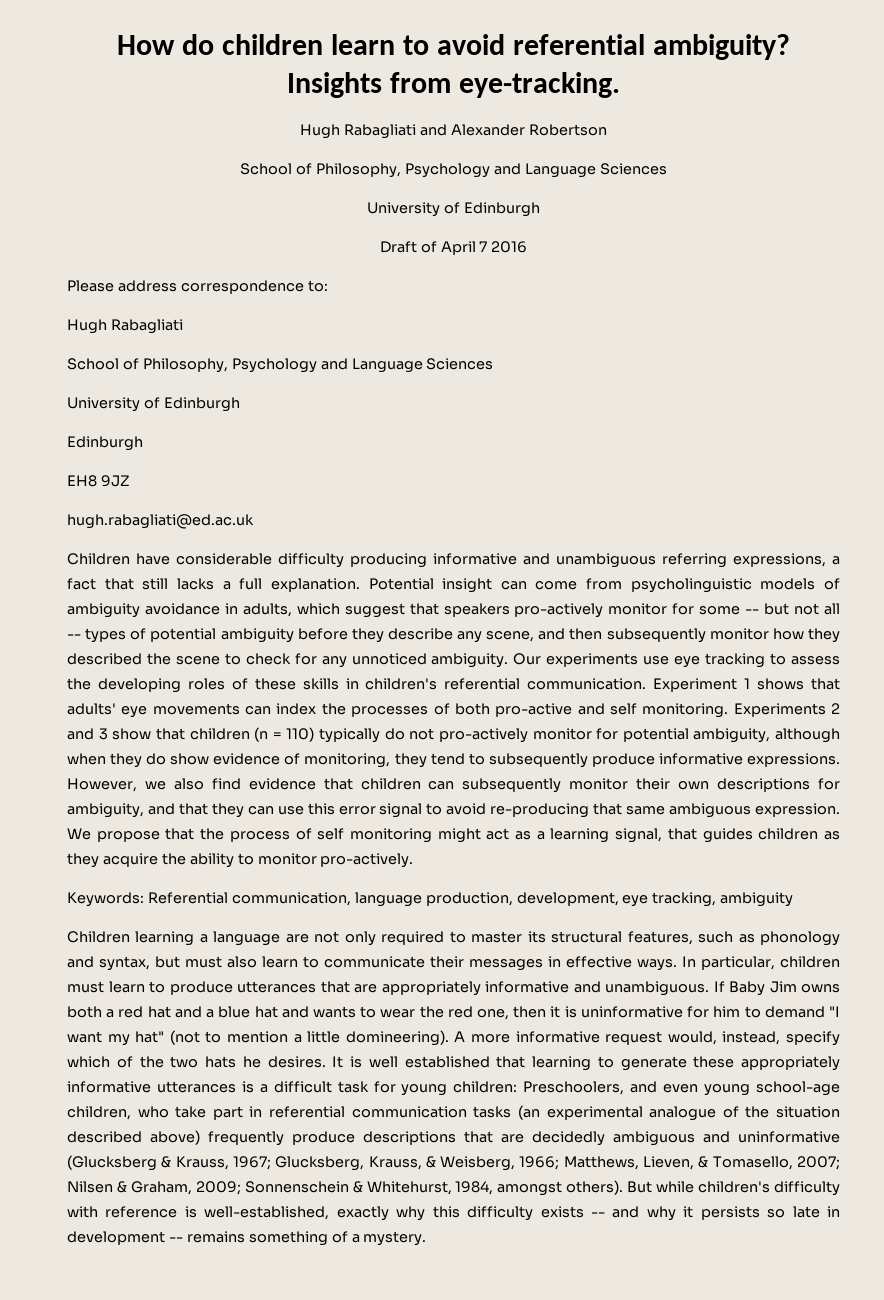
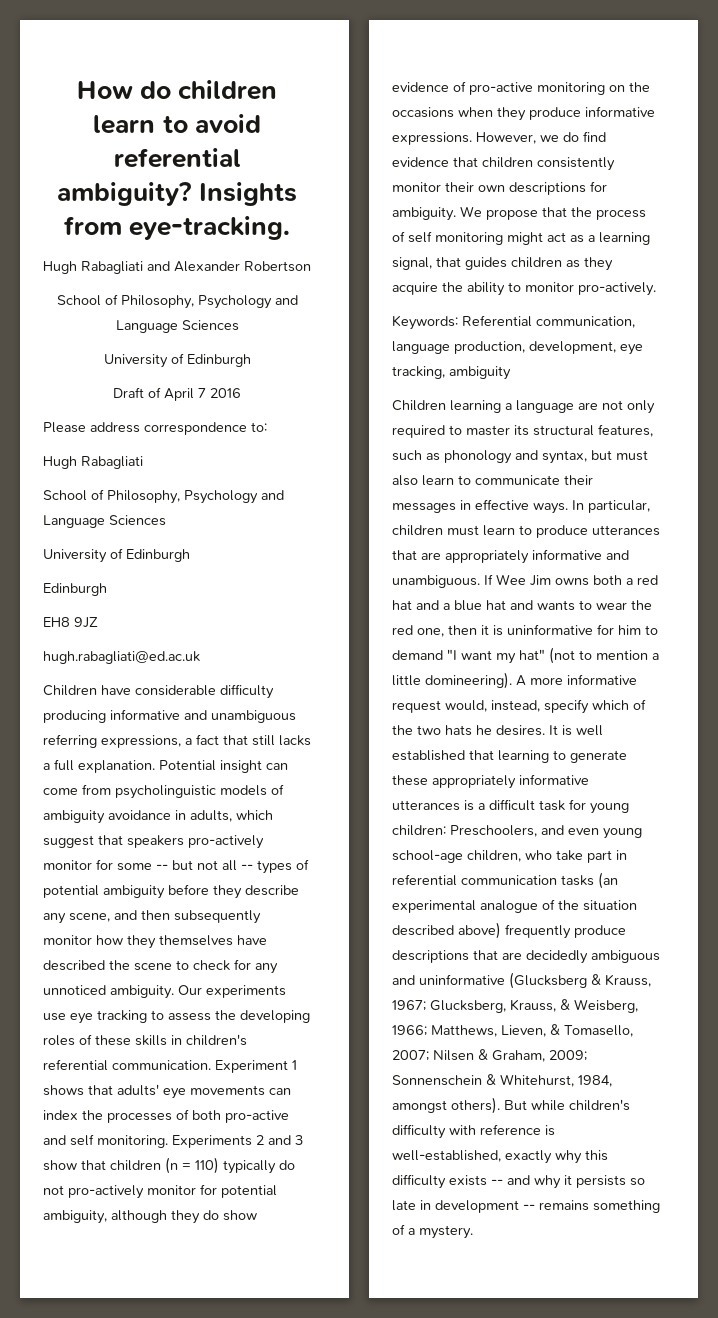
- Potential insight can come from psycholinguistic models of ambiguity avoidance in adults, which suggest that speakers pro-actively monitor for some -- but not all -- types of potential ambiguity before they describe any scene, and then subsequently monitor how they described the scene to check for any unnoticed ambiguity.
+ Potential insight can come from psycholinguistic models of ambiguity avoidance in adults, which suggest that speakers pro-actively monitor for some -- but not all -- types of potential ambiguity before they describe any scene, and then subsequently monitor how they themselves have described the scene to check for any unnoticed ambiguity.
- Experiments 2 and 3 show that children (n = 110) typically do not pro-actively monitor for potential ambiguity, although when they do show evidence of monitoring, they tend to subsequently produce informative expressions.
+ Experiments 2 and 3 show that children (n = 110) typically do not pro-actively monitor for potential ambiguity, although they do show evidence of pro-active monitoring on the occasions when they produce informative expressions.
- However, we also find evidence that children can subsequently monitor their own descriptions for ambiguity, and that they can use this error signal to avoid re-producing that same ambiguous expression.
+ However, we do find evidence that children consistently monitor their own descriptions for ambiguity.
- If Baby Jim owns both a red hat and a blue hat and wants to wear the red one, then it is uninformative for him to demand "I want my hat" (not to mention a little domineering).
+ If Wee Jim owns both a red hat and a blue hat and wants to wear the red one, then it is uninformative for him to demand "I want my hat" (not to mention a little domineering).

